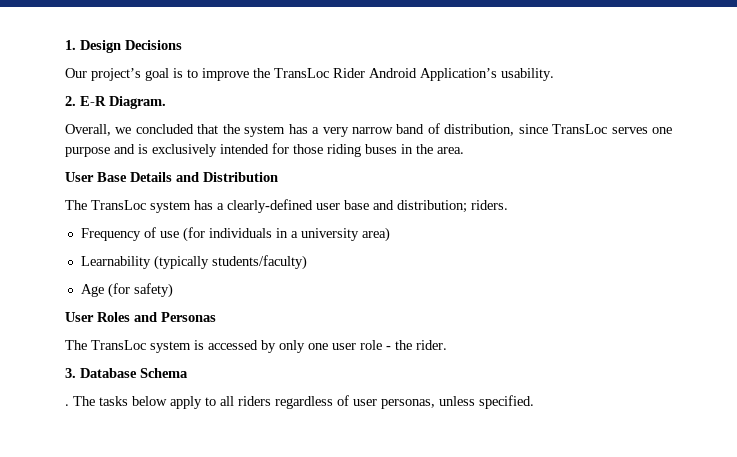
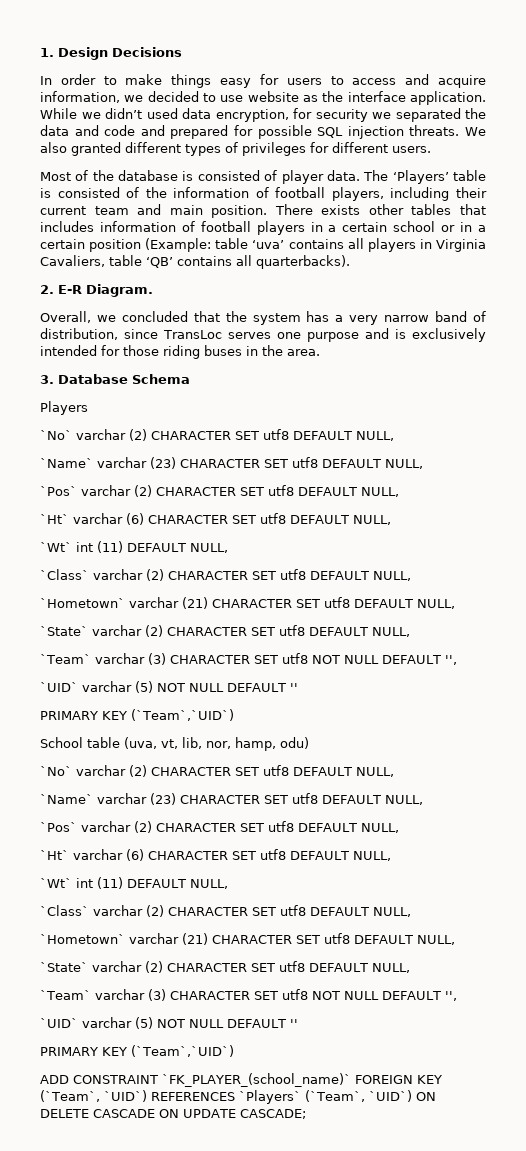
- Our project’s goal is to improve the TransLoc Rider Android Application’s usability.
+ In order to make things easy for users to access and acquire information, we decided to use website as the interface application. While we didn’t used data encryption, for security we separated the data and code and prepared for possible SQL injection threats. We also granted different types of privileges for different users.
+ Most of the database is consisted of player data. The ‘Players’ table is consisted of the information of football players, including their current team and main position. There exists other tables that includes information of football players in a certain school or in a certain position (Example: table ‘uva’ contains all players in Virginia Cavaliers, table ‘QB’ contains all quarterbacks).
- User Base Details and Distribution
- The TransLoc system has a clearly-defined user base and distribution; riders.
- Frequency of use (for individuals in a university area)
- Learnability (typically students/faculty)
- Age (for safety)
- User Roles and Personas
- The TransLoc system is accessed by only one user role - the rider.
  3. Database Schema
- . The tasks below apply to all riders regardless of user personas, unless specified.
+ Players
+ `No` varchar (2) CHARACTER SET utf8 DEFAULT NULL,
+ `Name` varchar (23) CHARACTER SET utf8 DEFAULT NULL,
+ `Pos` varchar (2) CHARACTER SET utf8 DEFAULT NULL,
+ `Ht` varchar (6) CHARACTER SET utf8 DEFAULT NULL,
+ `Wt` int (11) DEFAULT NULL,
+ `Class` varchar (2) CHARACTER SET utf8 DEFAULT NULL,
+ `Hometown` varchar (21) CHARACTER SET utf8 DEFAULT NULL,
+ `State` varchar (2) CHARACTER SET utf8 DEFAULT NULL,
+ `Team` varchar (3) CHARACTER SET utf8 NOT NULL DEFAULT '',
+ `UID` varchar (5) NOT NULL DEFAULT ''
+ PRIMARY KEY (`Team`,`UID`)
+ School table (uva, vt, lib, nor, hamp, odu)
+ `No` varchar (2) CHARACTER SET utf8 DEFAULT NULL,
+ `Name` varchar (23) CHARACTER SET utf8 DEFAULT NULL,
+ `Pos` varchar (2) CHARACTER SET utf8 DEFAULT NULL,
+ `Ht` varchar (6) CHARACTER SET utf8 DEFAULT NULL,
+ `Wt` int (11) DEFAULT NULL,
+ `Class` varchar (2) CHARACTER SET utf8 DEFAULT NULL,
+ `Hometown` varchar (21) CHARACTER SET utf8 DEFAULT NULL,
+ `State` varchar (2) CHARACTER SET utf8 DEFAULT NULL,
+ `Team` varchar (3) CHARACTER SET utf8 NOT NULL DEFAULT '',
+ `UID` varchar (5) NOT NULL DEFAULT ''
+ PRIMARY KEY (`Team`,`UID`)
+ ADD CONSTRAINT `FK_PLAYER_(school_name)` FOREIGN KEY (`Team`, `UID`) REFERENCES `Players` (`Team`, `UID`) ON DELETE CASCADE ON UPDATE CASCADE;

